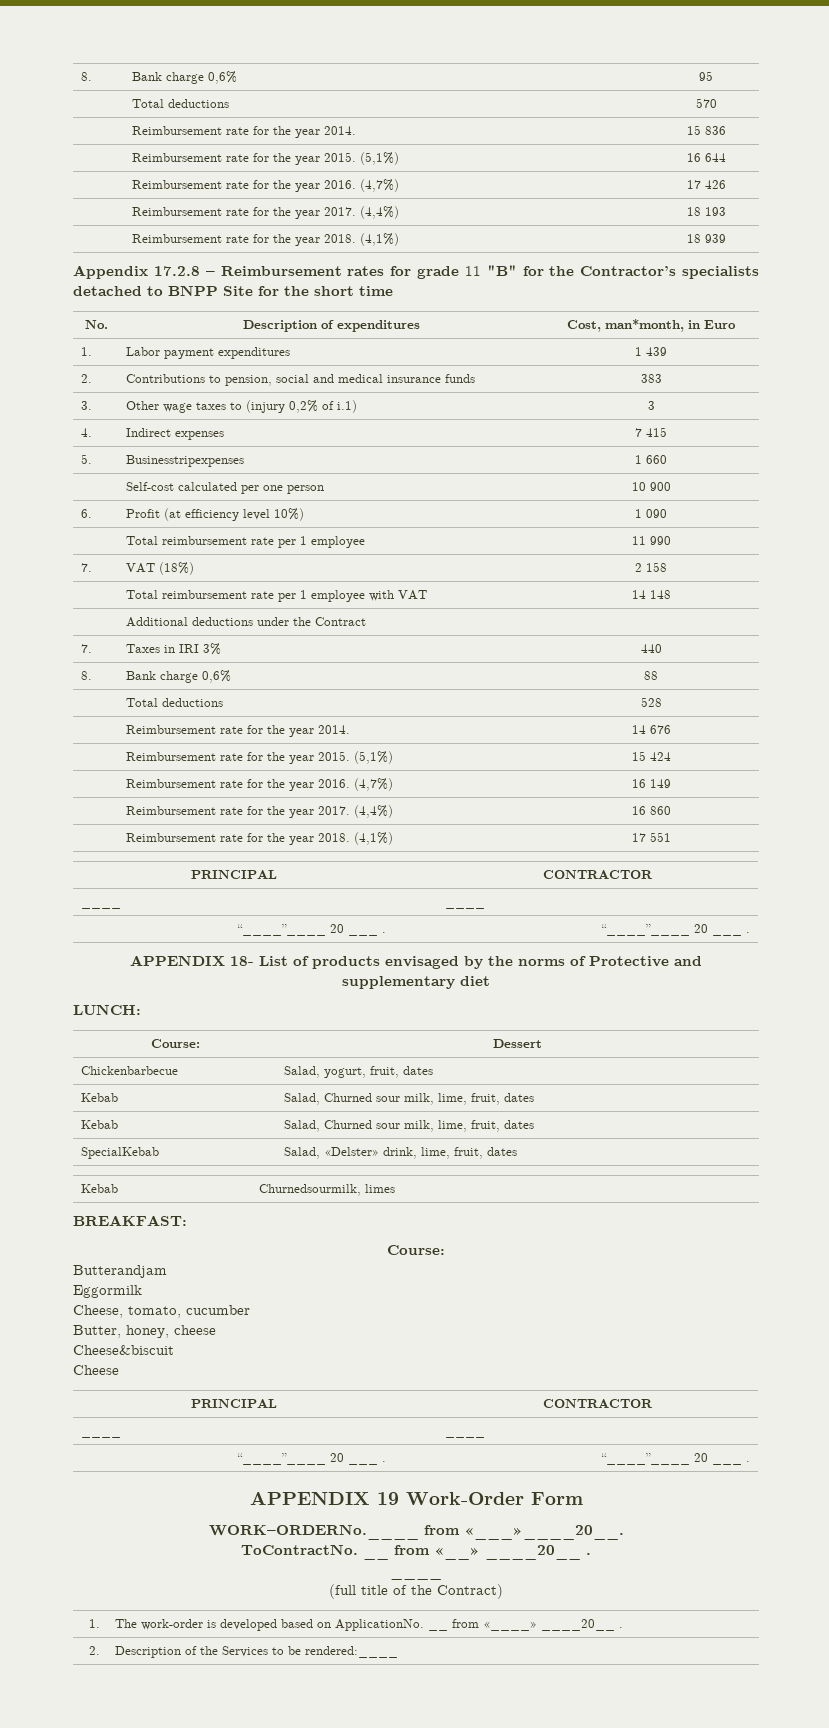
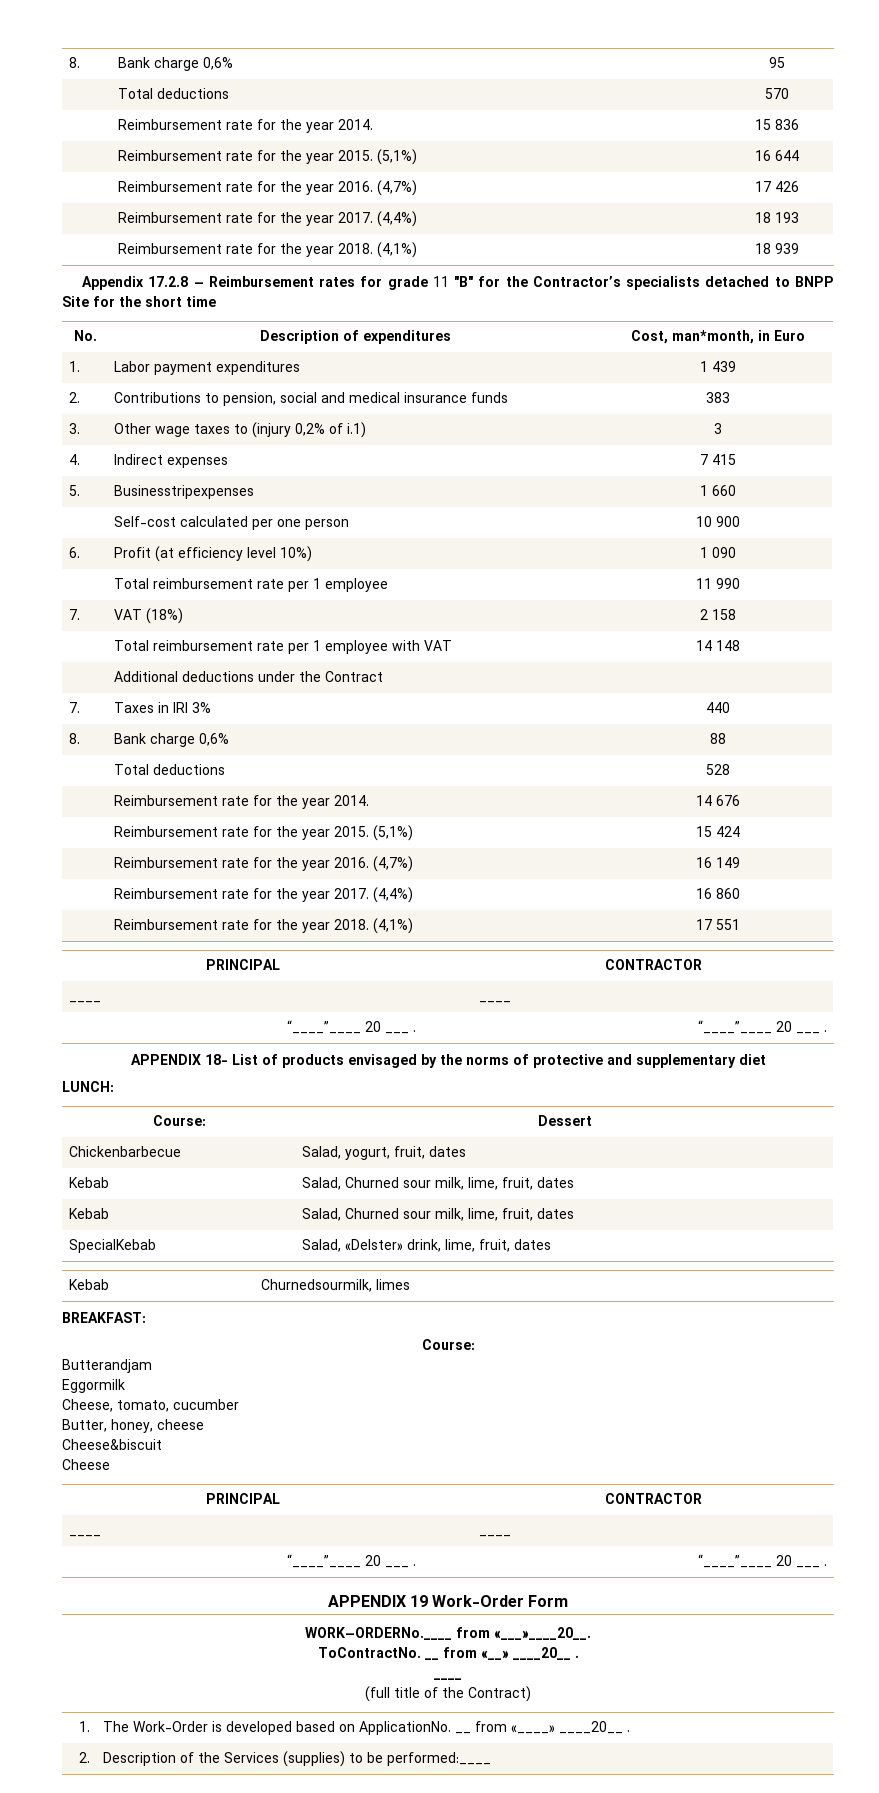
- APPENDIX 18- List of products envisaged by the norms of Protective and supplementary diet
+ APPENDIX 18- List of products envisaged by the norms of protective and supplementary diet
- 1. | The work-order is developed based on ApplicationNo. __ from «____» ____20__ .
+ 1. | The Work-Order is developed based on ApplicationNo. __ from «____» ____20__ .
- 2. | Description of the Services to be rendered:____
+ 2. | Description of the Services (supplies) to be performed:____

